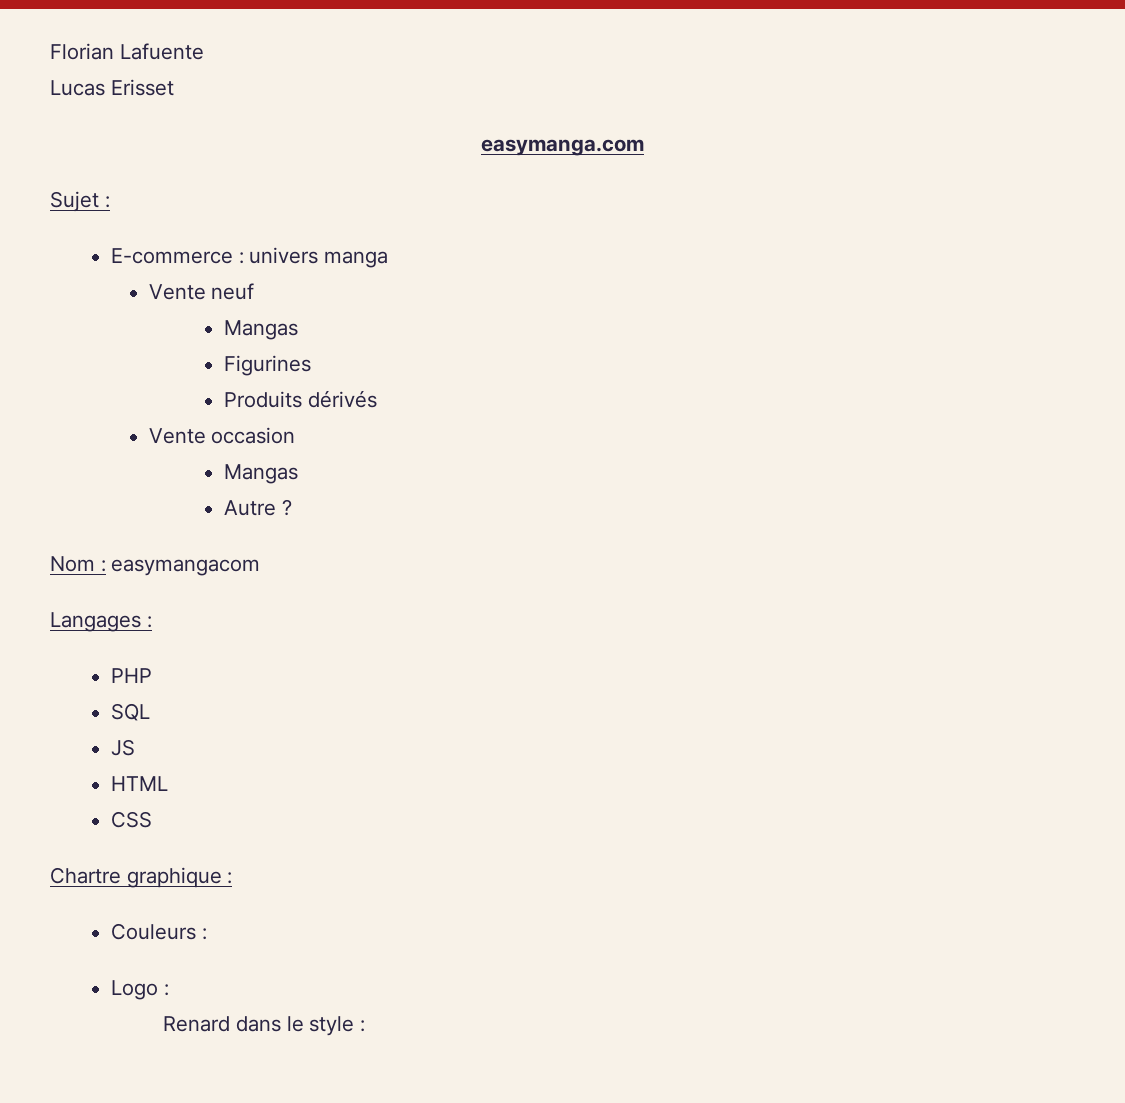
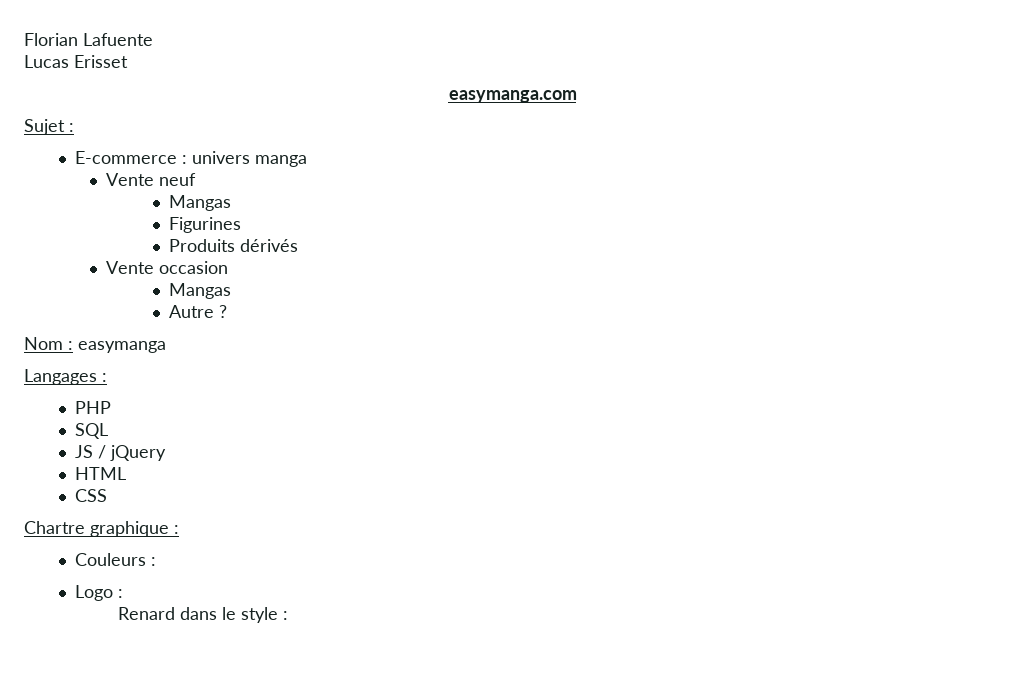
- Nom : easymangacom
+ Nom : easymanga
- JS
+ JS / jQuery

